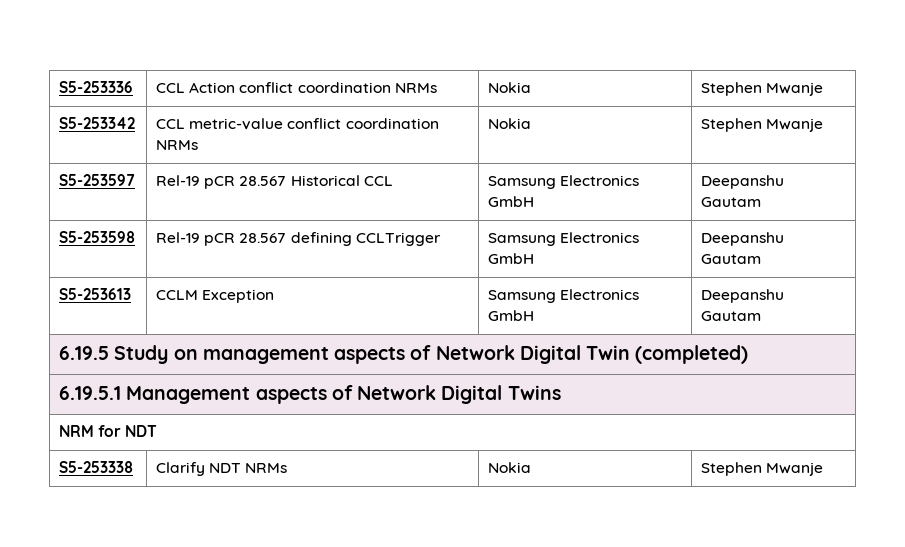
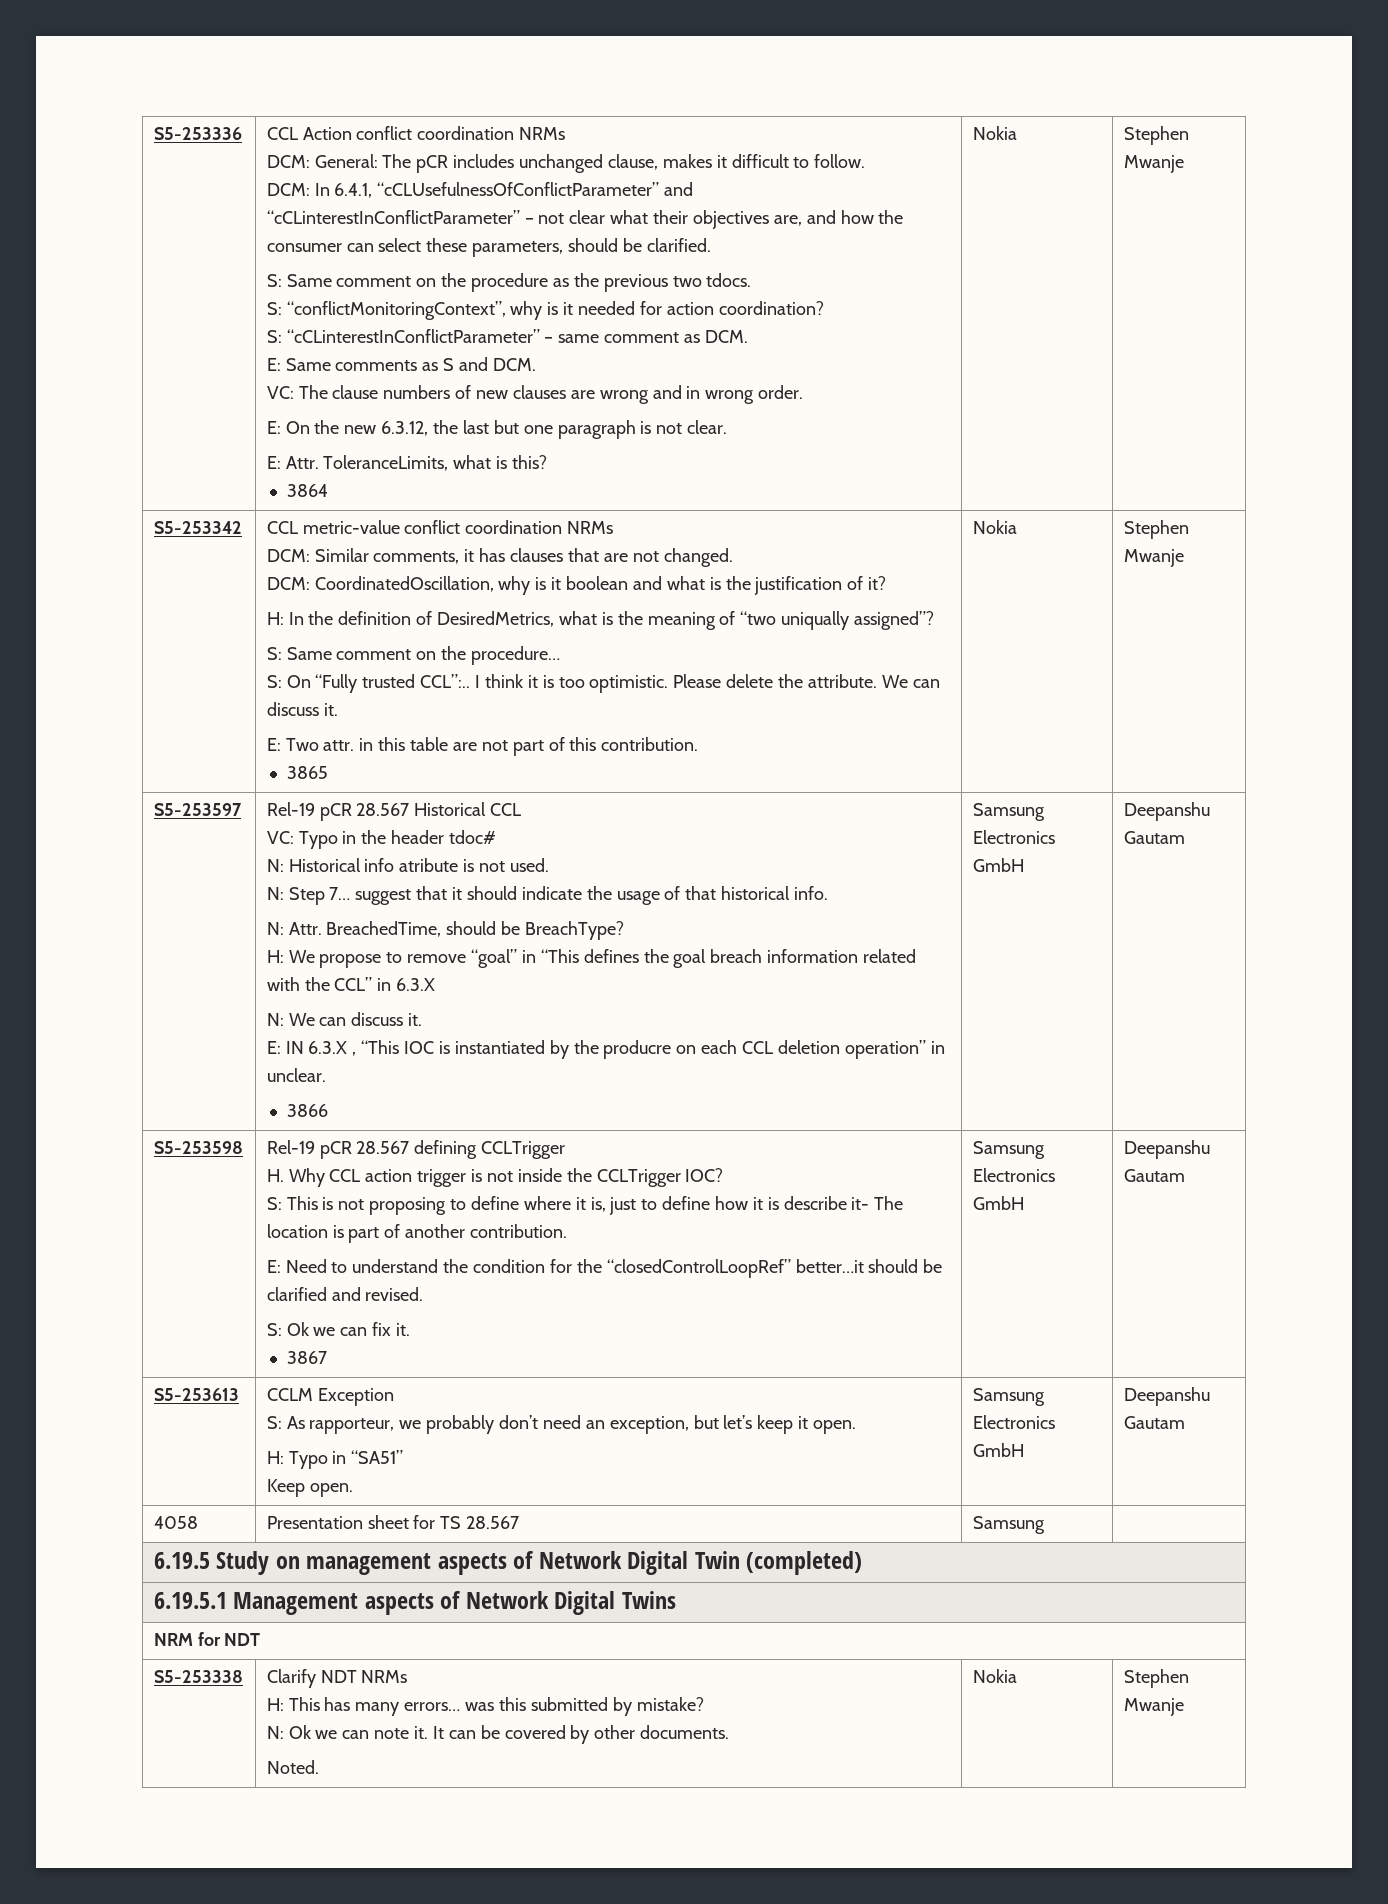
+ DCM: General: The pCR includes unchanged clause, makes it difficult to follow.
+ DCM: In 6.4.1, “cCLUsefulnessOfConflictParameter” and “cCLinterestInConflictParameter” – not clear what their objectives are, and how the consumer can select these parameters, should be clarified.
+ S: Same comment on the procedure as the previous two tdocs.
+ S: “conflictMonitoringContext”, why is it needed for action coordination?
+ S: “cCLinterestInConflictParameter” – same comment as DCM.
+ E: Same comments as S and DCM.
+ VC: The clause numbers of new clauses are wrong and in wrong order.
+ E: On the new 6.3.12, the last but one paragraph is not clear.
+ E: Attr. ToleranceLimits, what is this?
+ 3864
+ DCM: Similar comments, it has clauses that are not changed.
+ DCM: CoordinatedOscillation, why is it boolean and what is the justification of it?
+ H: In the definition of DesiredMetrics, what is the meaning of “two uniqually assigned”?
+ S: Same comment on the procedure…
+ S: On “Fully trusted CCL”:.. I think it is too optimistic. Please delete the attribute. We can discuss it.
+ E: Two attr. in this table are not part of this contribution.
+ 3865
+ VC: Typo in the header tdoc#
+ N: Historical info atribute is not used.
+ N: Step 7… suggest that it should indicate the usage of that historical info.
+ N: Attr. BreachedTime, should be BreachType?
+ H: We propose to remove “goal” in “This defines the goal breach information related with the CCL” in 6.3.X
+ N: We can discuss it.
+ E: IN 6.3.X , “This IOC is instantiated by the producre on each CCL deletion operation” in unclear.
+ 3866
+ H. Why CCL action trigger is not inside the CCLTrigger IOC?
+ S: This is not proposing to define where it is, just to define how it is describe it- The location is part of another contribution.
+ E: Need to understand the condition for the “closedControlLoopRef” better…it should be clarified and revised.
+ S: Ok we can fix it.
+ 3867
- S5-253613 | CCLM Exception | Samsung Electronics GmbH | Deepanshu Gautam
+ S5-253613 | CCLM Exception
+ S: As rapporteur, we probably don’t need an exception, but let’s keep it open.
+ H: Typo in “SA51”
+ Keep open. | Samsung Electronics GmbH | Deepanshu Gautam
+ 4058 | Presentation sheet for TS 28.567 | Samsung |
- S5-253338 | Clarify NDT NRMs | Nokia | Stephen Mwanje
+ S5-253338 | Clarify NDT NRMs
+ H: This has many errors… was this submitted by mistake?
+ N: Ok we can note it. It can be covered by other documents.
+ Noted. | Nokia | Stephen Mwanje

